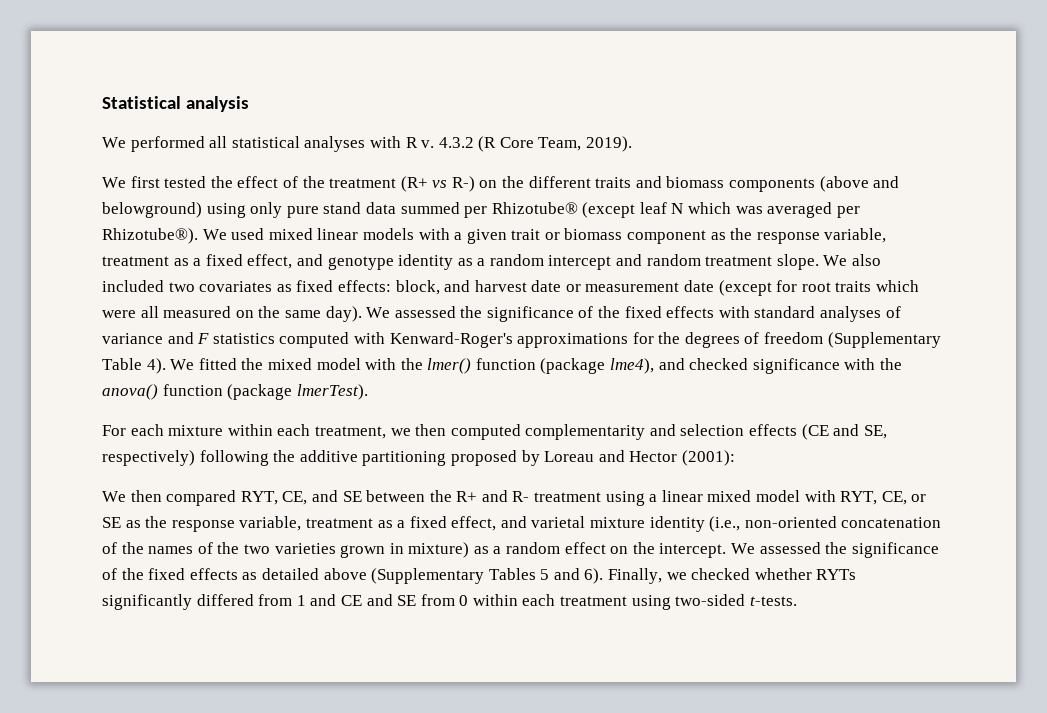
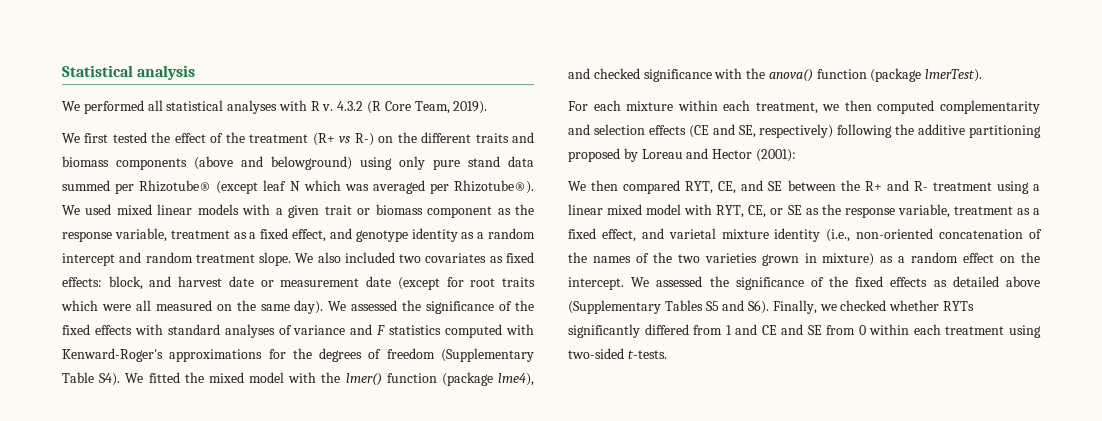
- We assessed the significance of the fixed effects with standard analyses of variance and F statistics computed with Kenward-Roger's approximations for the degrees of freedom (Supplementary Table 4). We fitted the mixed model with the lmer() function (package lme4), and checked significance with the anova() function (package lmerTest).
+ We assessed the significance of the fixed effects with standard analyses of variance and F statistics computed with Kenward-Roger's approximations for the degrees of freedom (Supplementary Table S4). We fitted the mixed model with the lmer() function (package lme4), and checked significance with the anova() function (package lmerTest).
- We assessed the significance of the fixed effects as detailed above (Supplementary Tables 5 and 6). Finally, we checked whether RYTs significantly differed from 1 and CE and SE from 0 within each treatment using two-sided t-tests.
+ We assessed the significance of the fixed effects as detailed above (Supplementary Tables S5 and S6). Finally, we checked whether RYTs significantly differed from 1 and CE and SE from 0 within each treatment using two-sided t-tests.

